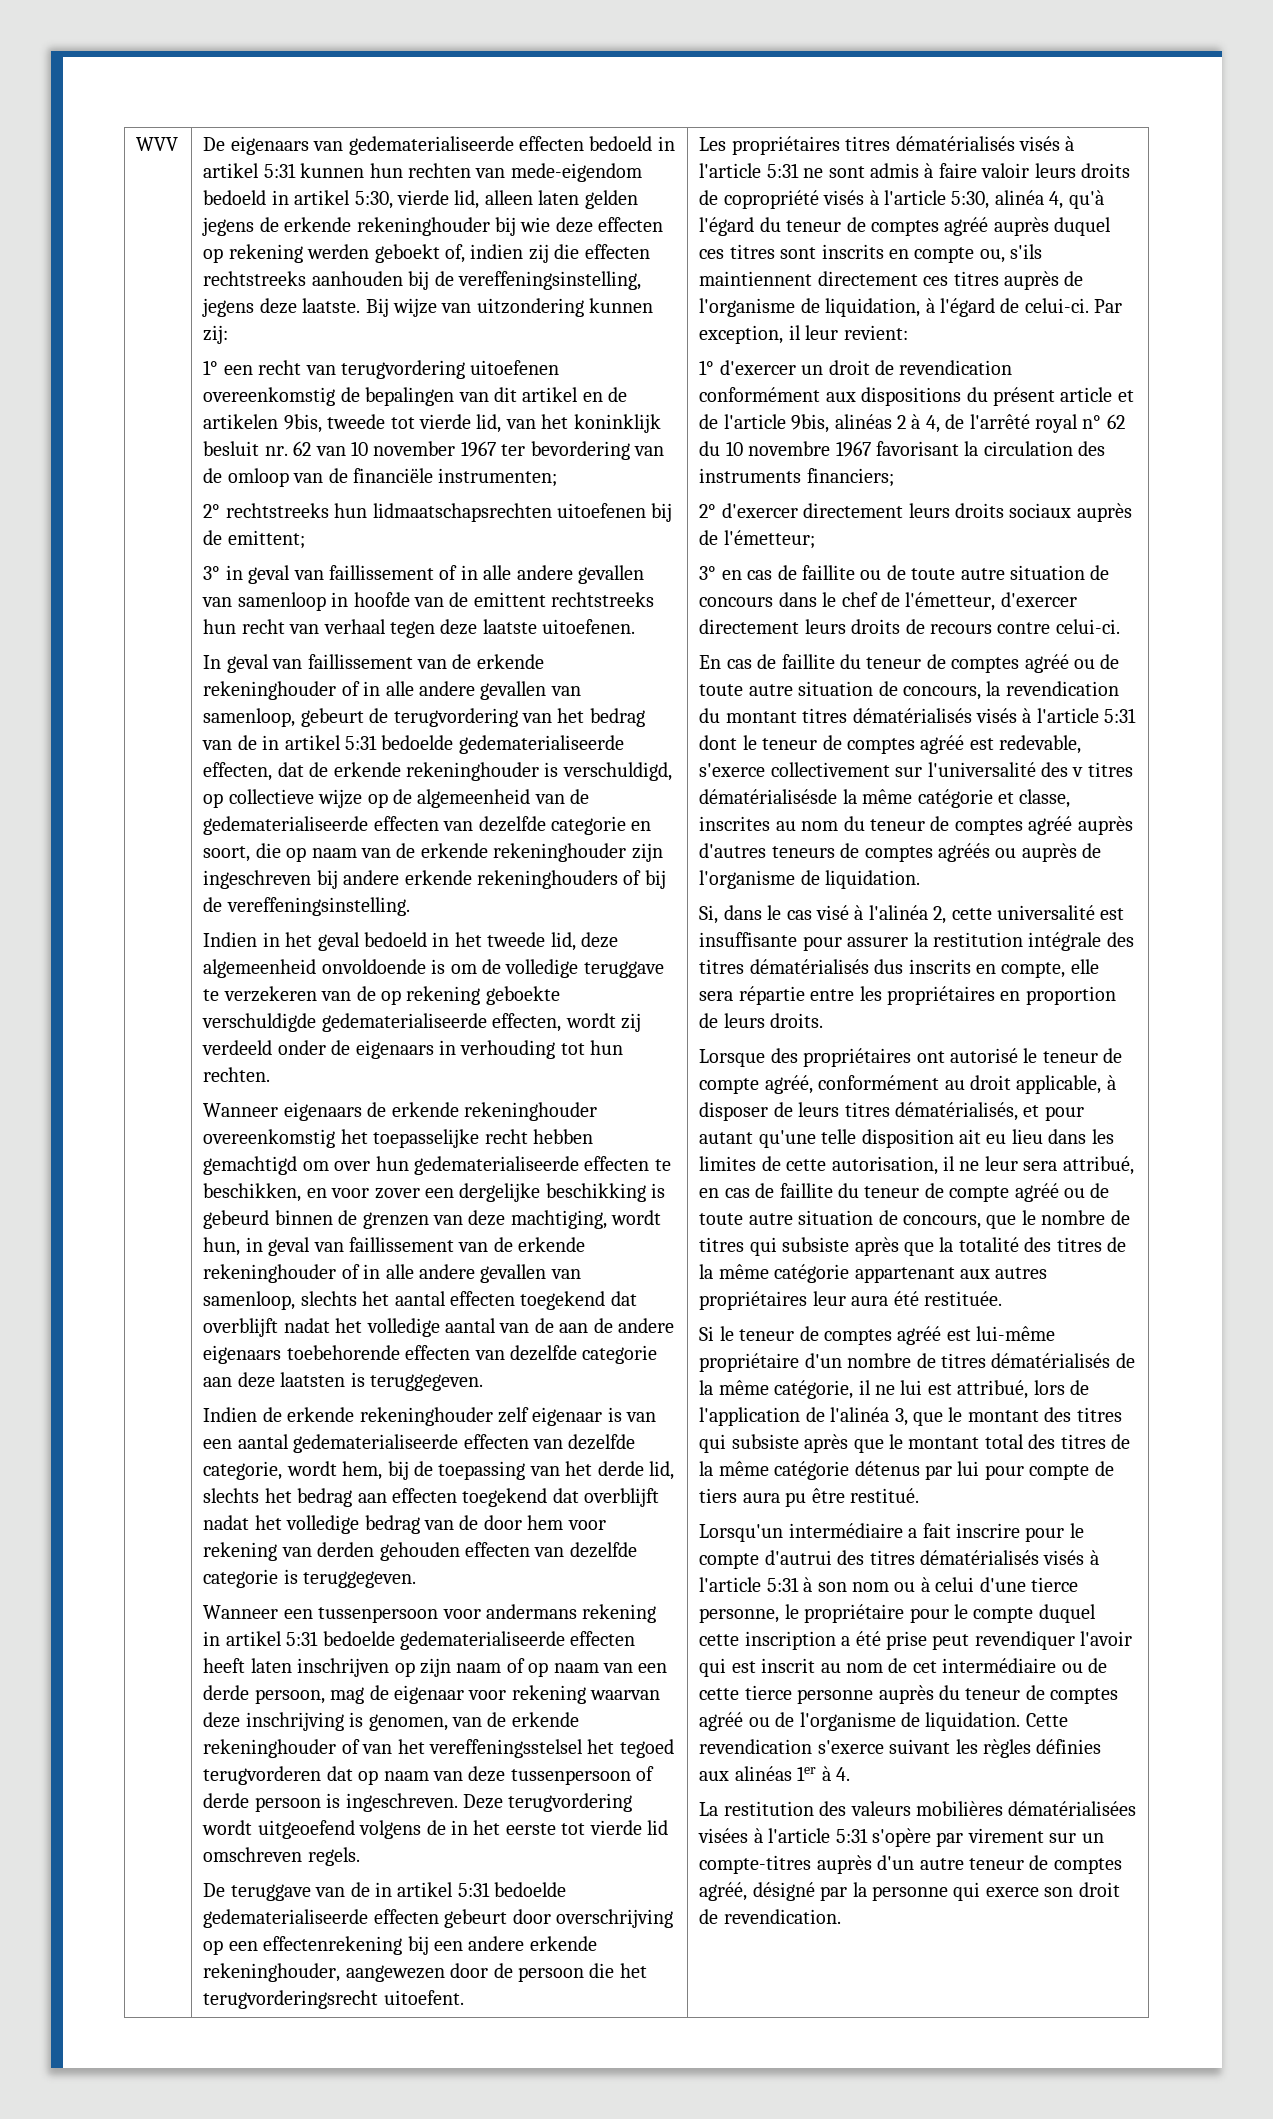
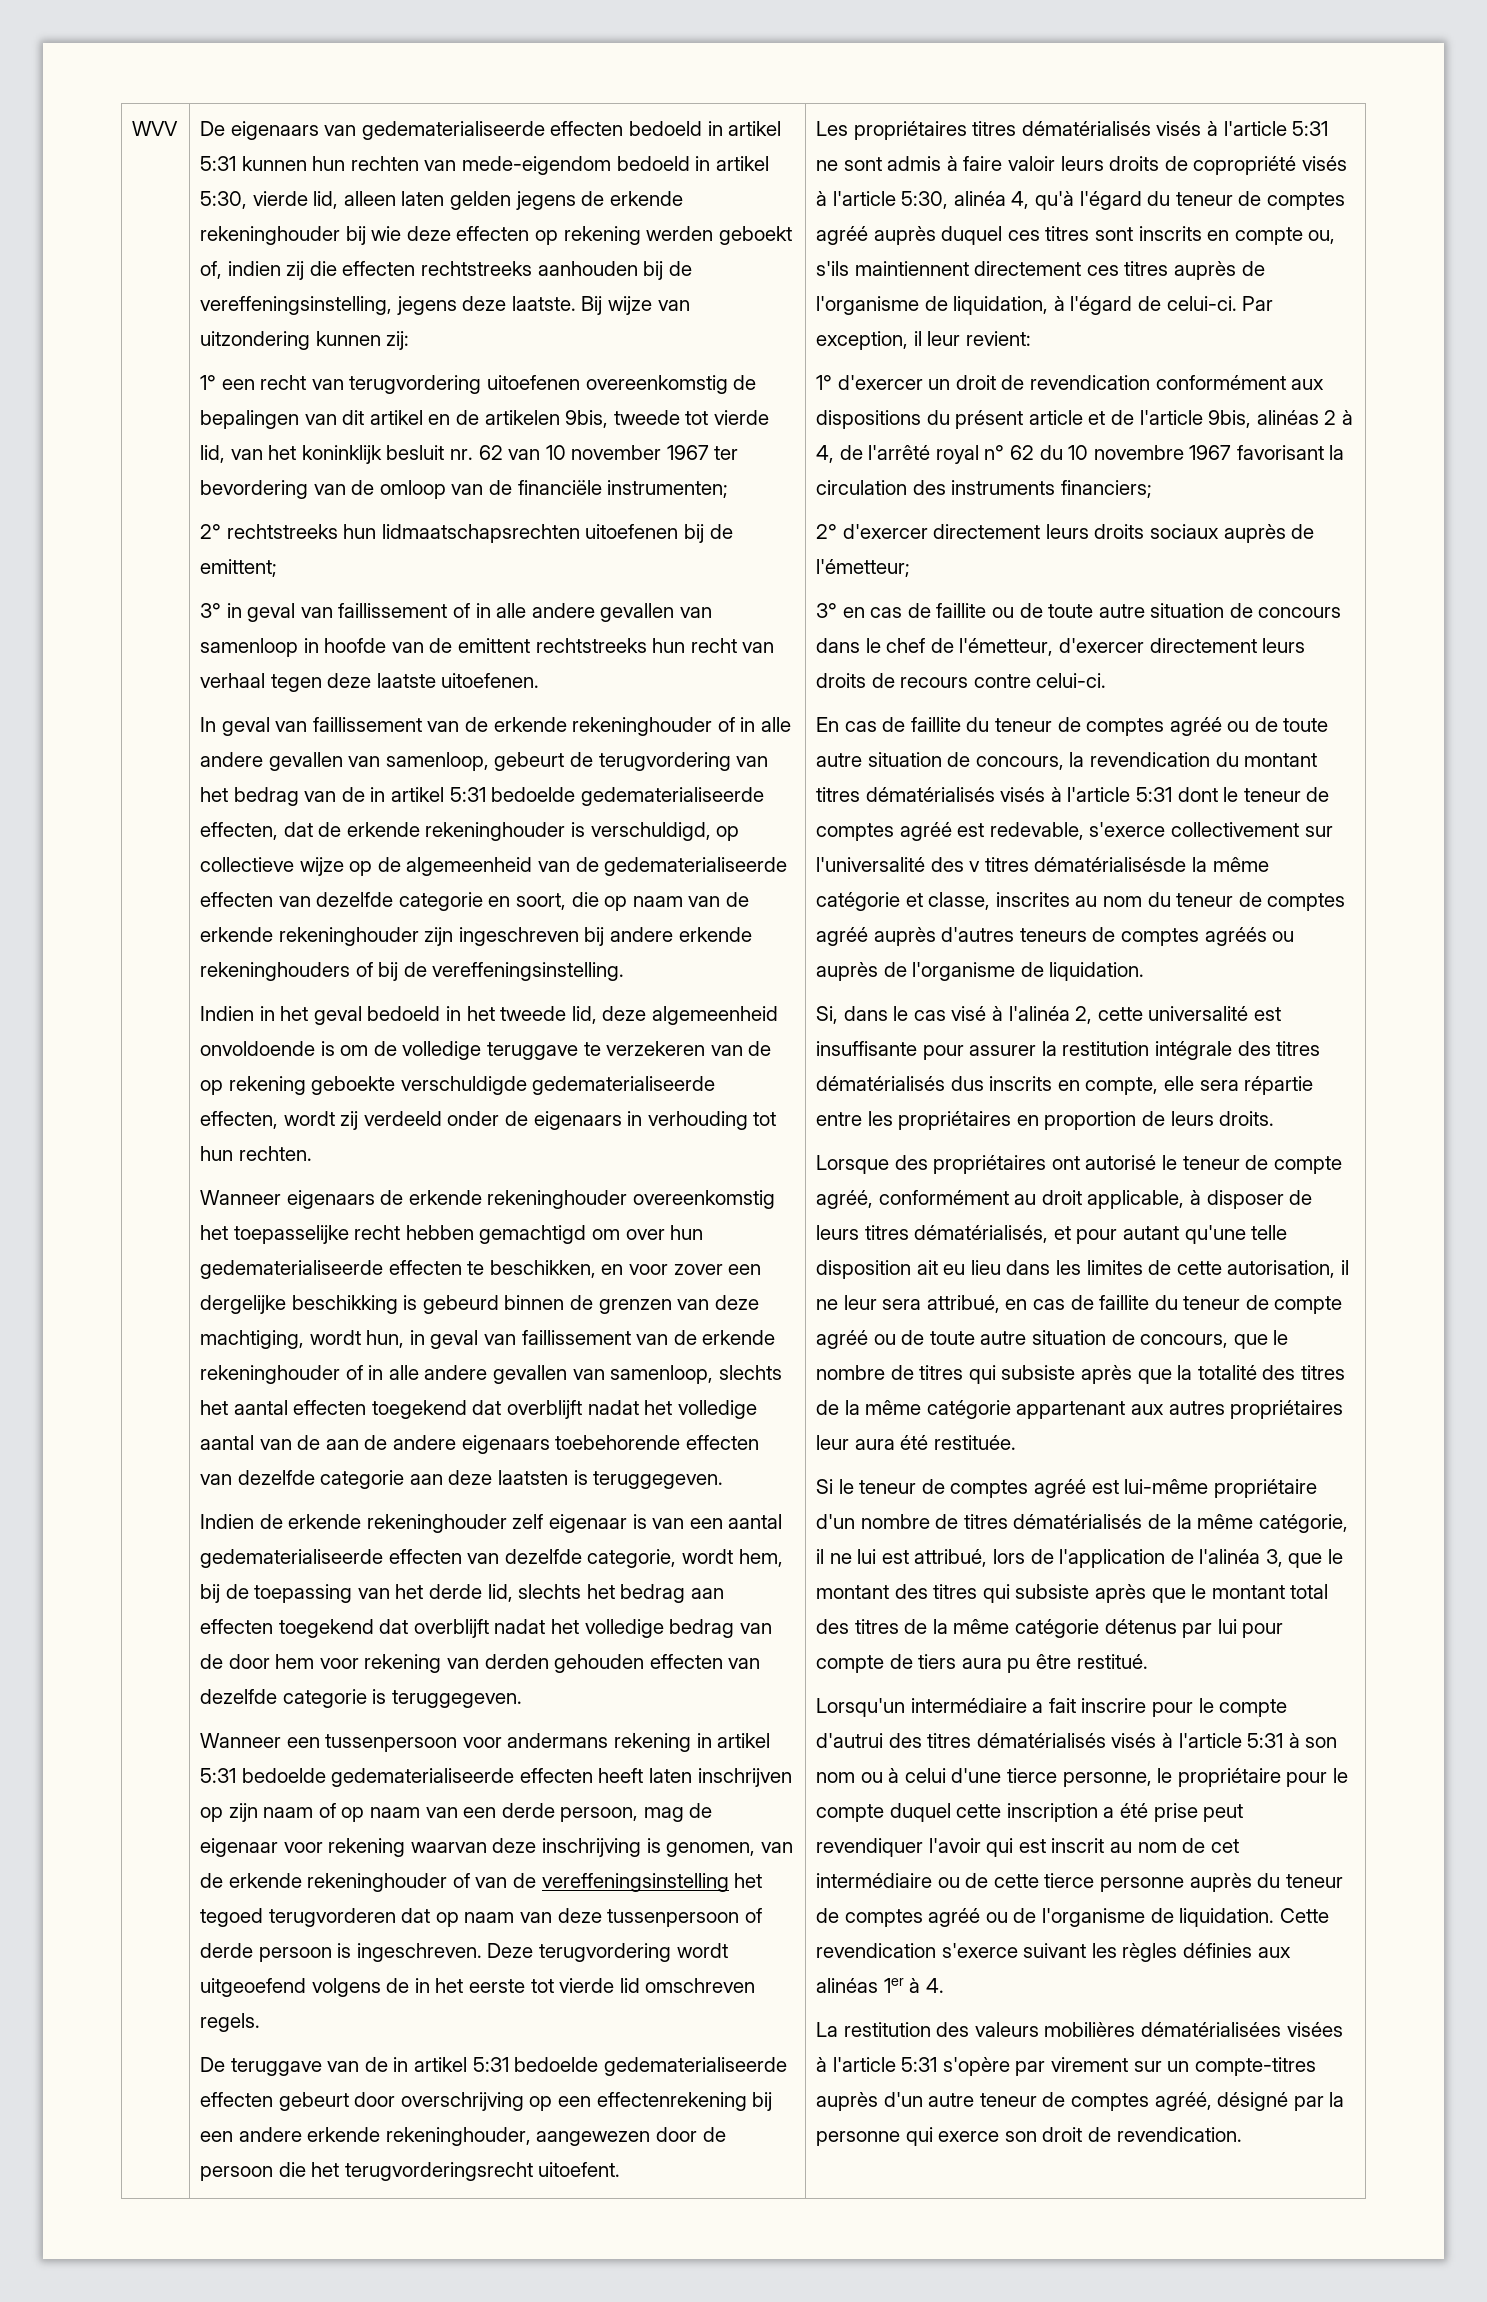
- Wanneer een tussenpersoon voor andermans rekening in artikel 5:31 bedoelde gedematerialiseerde effecten heeft laten inschrijven op zijn naam of op naam van een derde persoon, mag de eigenaar voor rekening waarvan deze inschrijving is genomen, van de erkende rekeninghouder of van het vereffeningsstelsel het tegoed terugvorderen dat op naam van deze tussenpersoon of derde persoon is ingeschreven.
+ Wanneer een tussenpersoon voor andermans rekening in artikel 5:31 bedoelde gedematerialiseerde effecten heeft laten inschrijven op zijn naam of op naam van een derde persoon, mag de eigenaar voor rekening waarvan deze inschrijving is genomen, van de erkende rekeninghouder of van de vereffeningsinstelling het tegoed terugvorderen dat op naam van deze tussenpersoon of derde persoon is ingeschreven.

